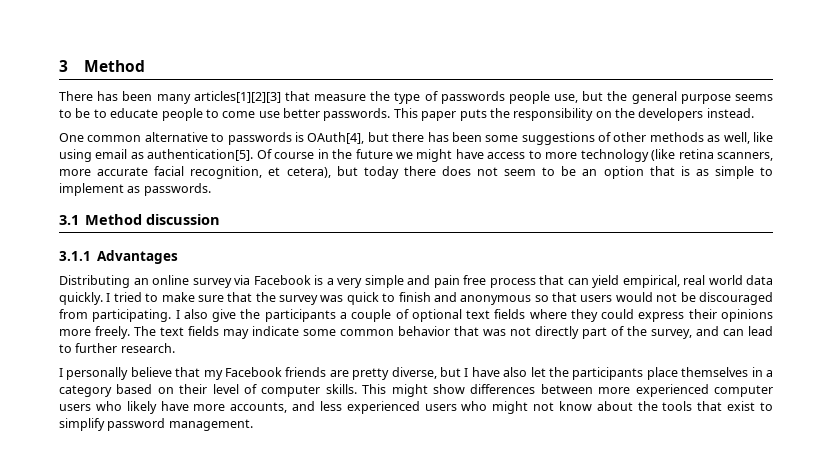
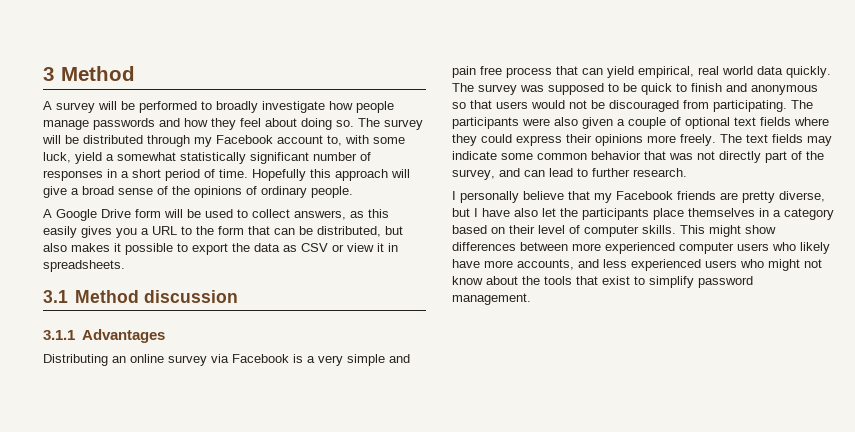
- There has been many articles[1][2][3] that measure the type of passwords people use, but the general purpose seems to be to educate people to come use better passwords. This paper puts the responsibility on the developers instead.
- One common alternative to passwords is OAuth[4], but there has been some suggestions of other methods as well, like using email as authentication[5]. Of course in the future we might have access to more technology (like retina scanners, more accurate facial recognition, et cetera), but today there does not seem to be an option that is as simple to implement as passwords.
+ A survey will be performed to broadly investigate how people manage passwords and how they feel about doing so. The survey will be distributed through my Facebook account to, with some luck, yield a somewhat statistically significant number of responses in a short period of time. Hopefully this approach will give a broad sense of the opinions of ordinary people.
+ A Google Drive form will be used to collect answers, as this easily gives you a URL to the form that can be distributed, but also makes it possible to export the data as CSV or view it in spreadsheets.
- I tried to make sure that the survey was quick to finish and anonymous so that users would not be discouraged from participating.
+ The survey was supposed to be quick to finish and anonymous so that users would not be discouraged from participating.
- I also give the participants a couple of optional text fields where they could express their opinions more freely.
+ The participants were also given a couple of optional text fields where they could express their opinions more freely.

